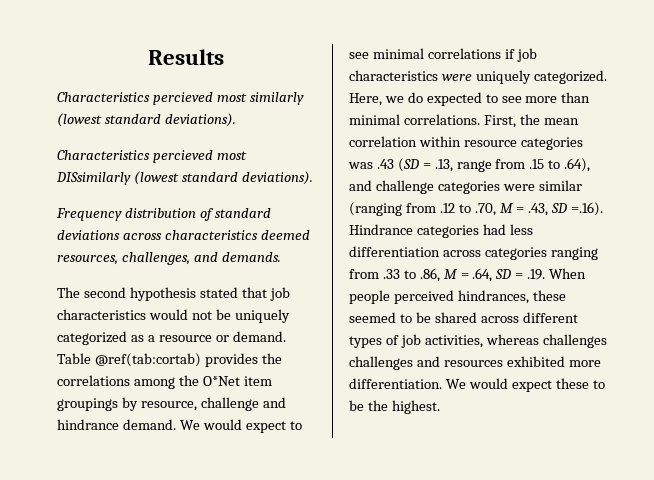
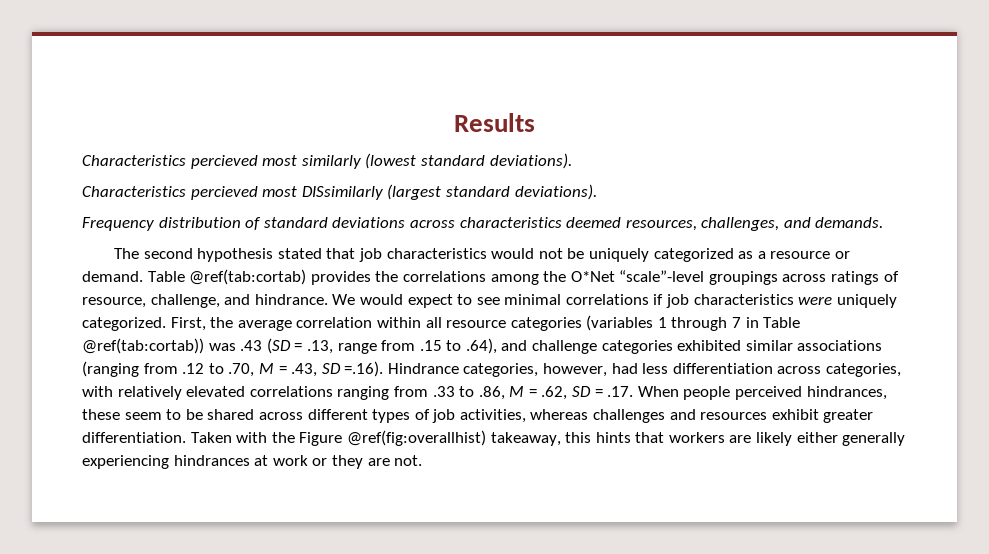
- Characteristics percieved most DISsimilarly (lowest standard deviations).
+ Characteristics percieved most DISsimilarly (largest standard deviations).
- Table @ref(tab:cortab) provides the correlations among the O*Net item groupings by resource, challenge and hindrance demand.
+ Table @ref(tab:cortab) provides the correlations among the O*Net “scale”-level groupings across ratings of resource, challenge, and hindrance.
- Here, we do expected to see more than minimal correlations.
- First, the mean correlation within resource categories was .43 (SD = .13, range from .15 to .64), and challenge categories were similar (ranging from .12 to .70, M = .43, SD =.16). Hindrance categories had less differentiation across categories ranging from .33 to .86, M = .64, SD = .19. When people perceived hindrances, these seemed to be shared across different types of job activities, whereas challenges challenges and resources exhibited more differentiation. We would expect these to be the highest.
+ First, the average correlation within all resource categories (variables 1 through 7 in Table @ref(tab:cortab)) was .43 (SD = .13, range from .15 to .64), and challenge categories exhibited similar associations (ranging from .12 to .70, M = .43, SD =.16). Hindrance categories, however, had less differentiation across categories, with relatively elevated correlations ranging from .33 to .86, M = .62, SD = .17. When people perceived hindrances, these seem to be shared across different types of job activities, whereas challenges and resources exhibit greater differentiation. Taken with the Figure @ref(fig:overallhist) takeaway, this hints that workers are likely either generally experiencing hindrances at work or they are not.

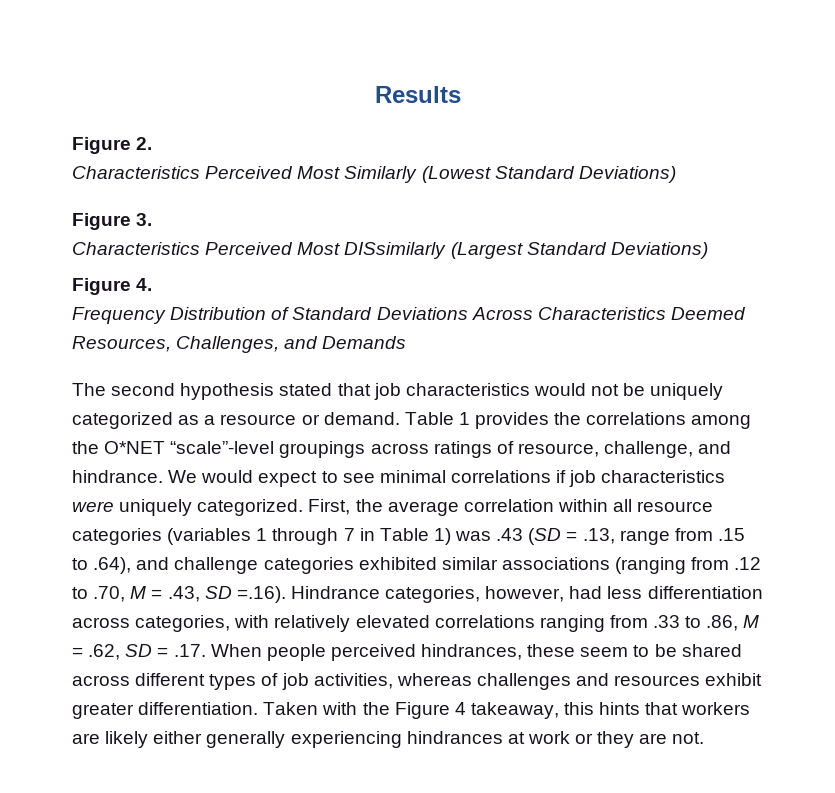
- Characteristics percieved most similarly (lowest standard deviations).
- Characteristics percieved most DISsimilarly (largest standard deviations).
- Frequency distribution of standard deviations across characteristics deemed resources, challenges, and demands.
+ Figure 2.
+ Characteristics Perceived Most Similarly (Lowest Standard Deviations)
+ Figure 3.
+ Characteristics Perceived Most DISsimilarly (Largest Standard Deviations)
+ Figure 4.
+ Frequency Distribution of Standard Deviations Across Characteristics Deemed Resources, Challenges, and Demands
- Table @ref(tab:cortab) provides the correlations among the O*Net “scale”-level groupings across ratings of resource, challenge, and hindrance.
+ Table 1 provides the correlations among the O*NET “scale”-level groupings across ratings of resource, challenge, and hindrance.
- First, the average correlation within all resource categories (variables 1 through 7 in Table @ref(tab:cortab)) was .43 (SD = .13, range from .15 to .64), and challenge categories exhibited similar associations (ranging from .12 to .70, M = .43, SD =.16). Hindrance categories, however, had less differentiation across categories, with relatively elevated correlations ranging from .33 to .86, M = .62, SD = .17. When people perceived hindrances, these seem to be shared across different types of job activities, whereas challenges and resources exhibit greater differentiation.
+ First, the average correlation within all resource categories (variables 1 through 7 in Table 1) was .43 (SD = .13, range from .15 to .64), and challenge categories exhibited similar associations (ranging from .12 to .70, M = .43, SD =.16). Hindrance categories, however, had less differentiation across categories, with relatively elevated correlations ranging from .33 to .86, M = .62, SD = .17. When people perceived hindrances, these seem to be shared across different types of job activities, whereas challenges and resources exhibit greater differentiation.
- Taken with the Figure @ref(fig:overallhist) takeaway, this hints that workers are likely either generally experiencing hindrances at work or they are not.
+ Taken with the Figure 4 takeaway, this hints that workers are likely either generally experiencing hindrances at work or they are not.

